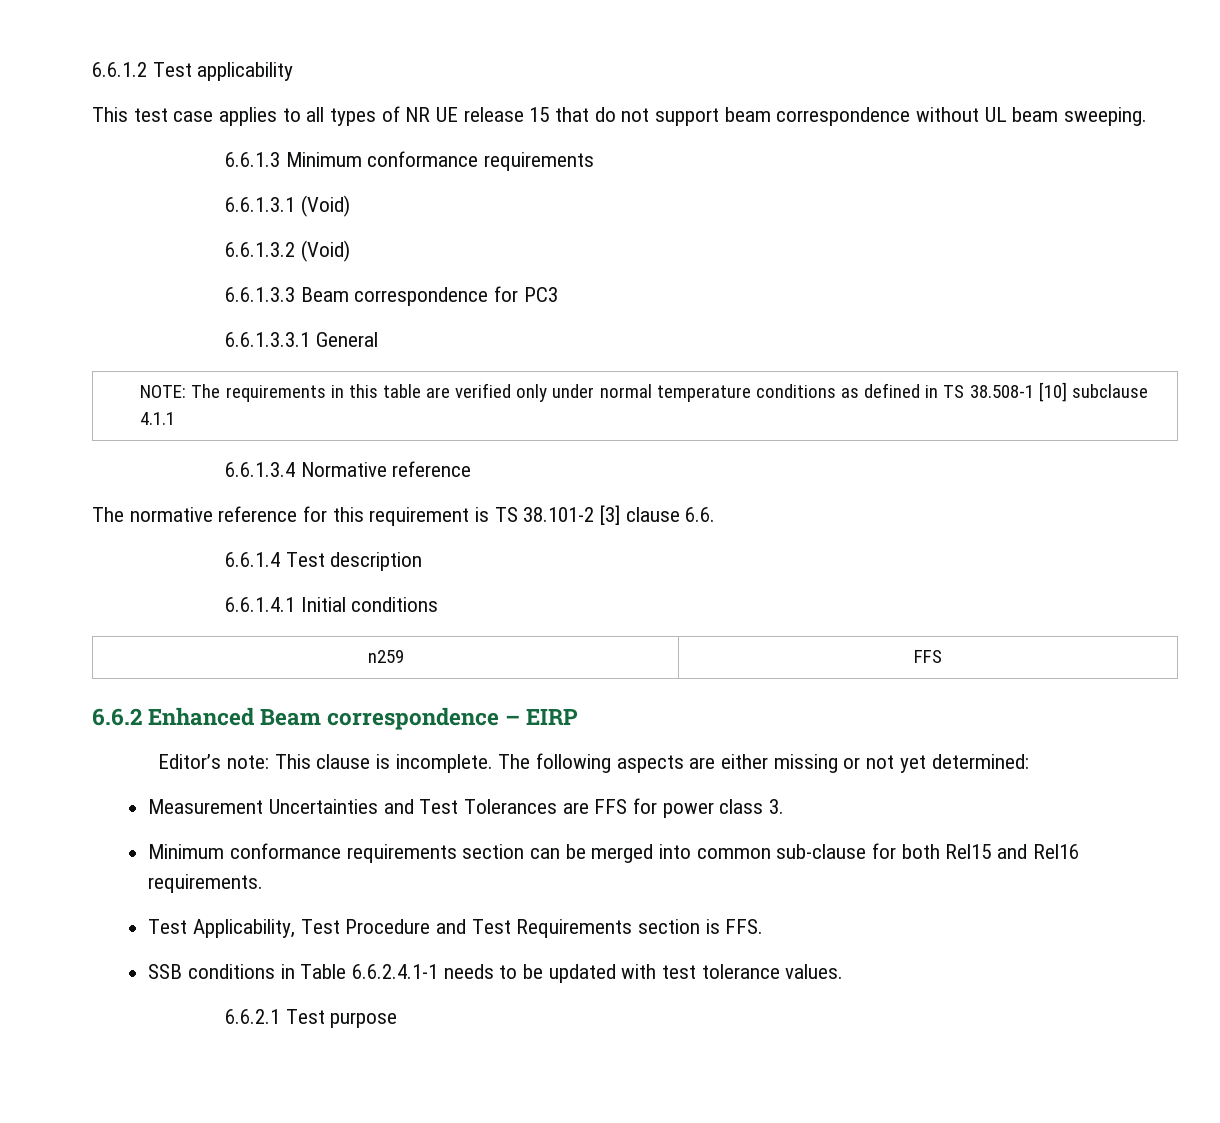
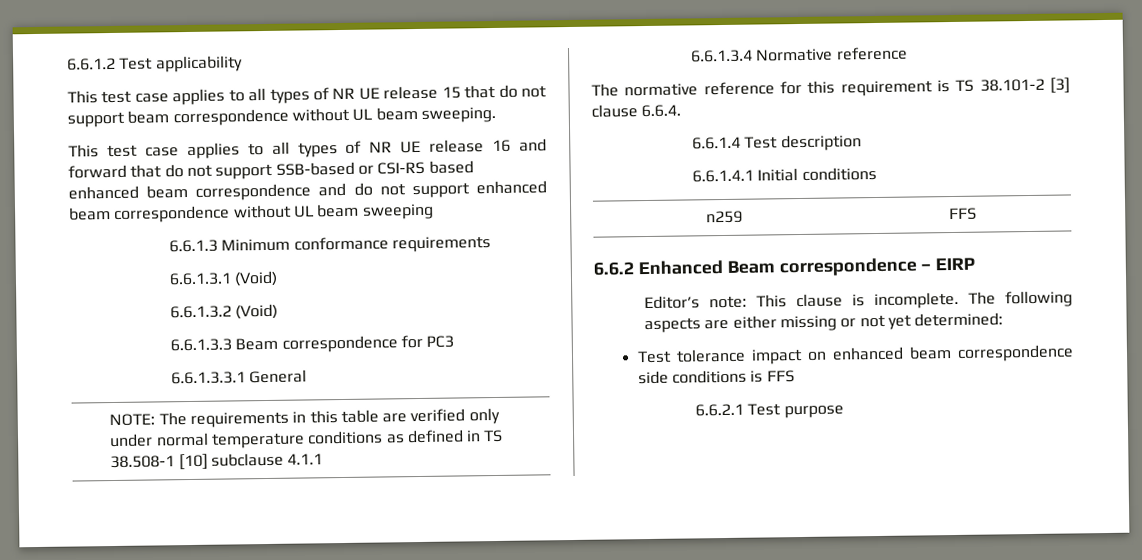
+ This test case applies to all types of NR UE release 16 and forward that do not support SSB-based or CSI-RS based enhanced beam correspondence and do not support enhanced beam correspondence without UL beam sweeping
- The normative reference for this requirement is TS 38.101-2 [3] clause 6.6.
+ The normative reference for this requirement is TS 38.101-2 [3] clause 6.6.4.
- Measurement Uncertainties and Test Tolerances are FFS for power class 3.
- Minimum conformance requirements section can be merged into common sub-clause for both Rel15 and Rel16 requirements.
- Test Applicability, Test Procedure and Test Requirements section is FFS.
- SSB conditions in Table 6.6.2.4.1-1 needs to be updated with test tolerance values.
+ Test tolerance impact on enhanced beam correspondence side conditions is FFS

